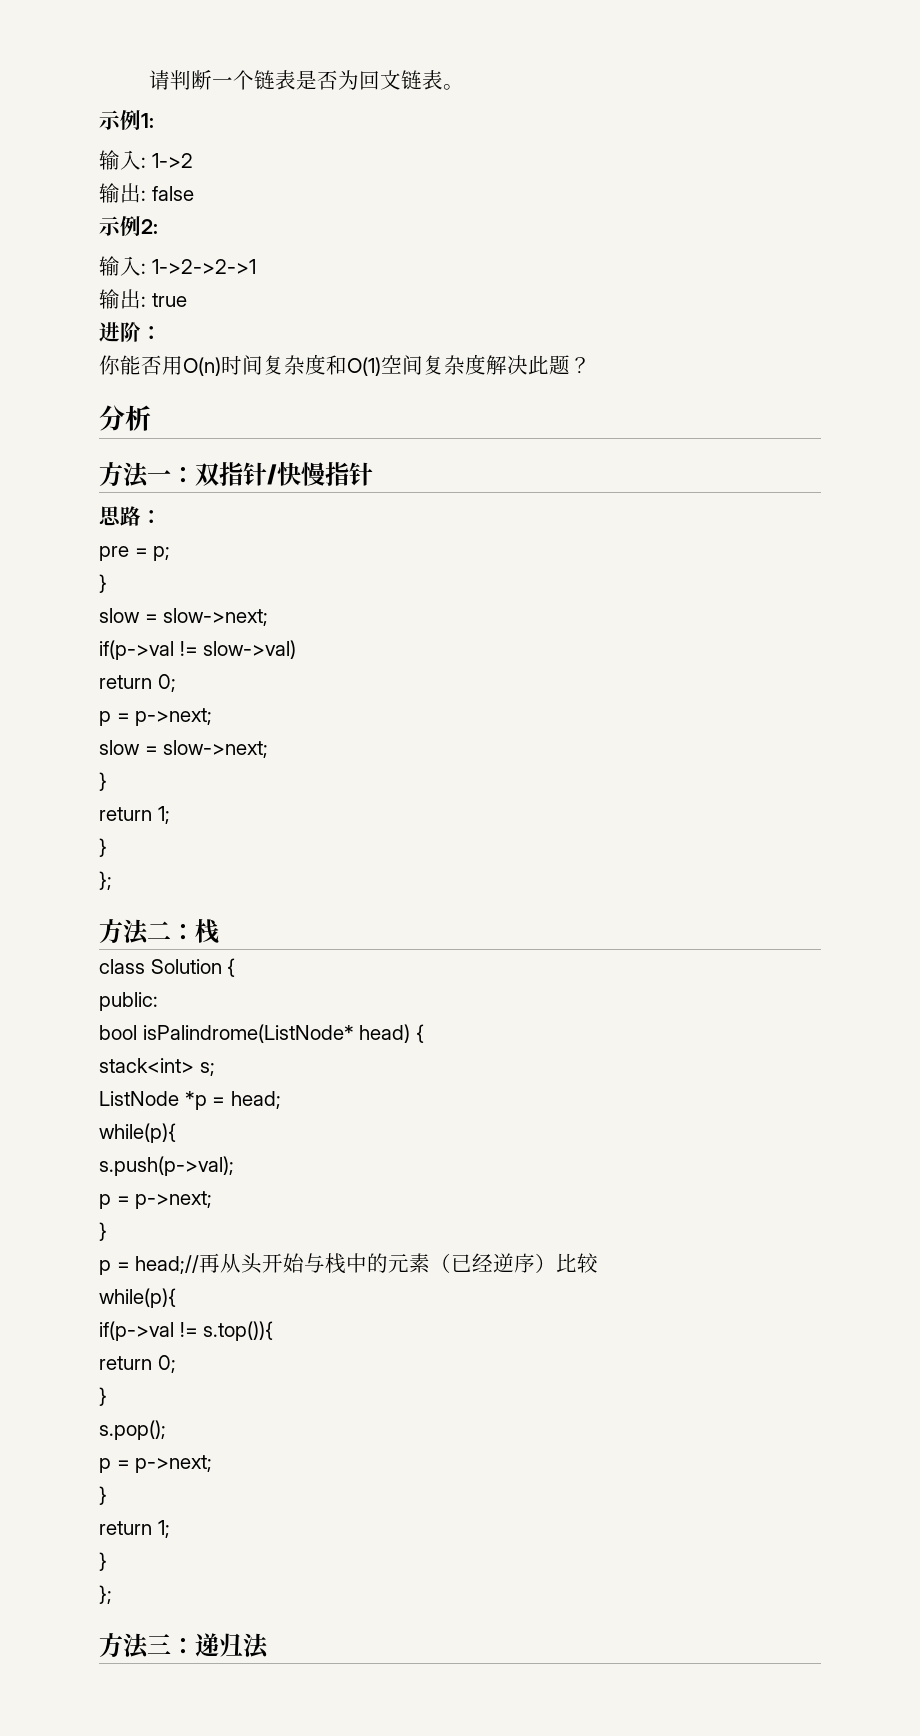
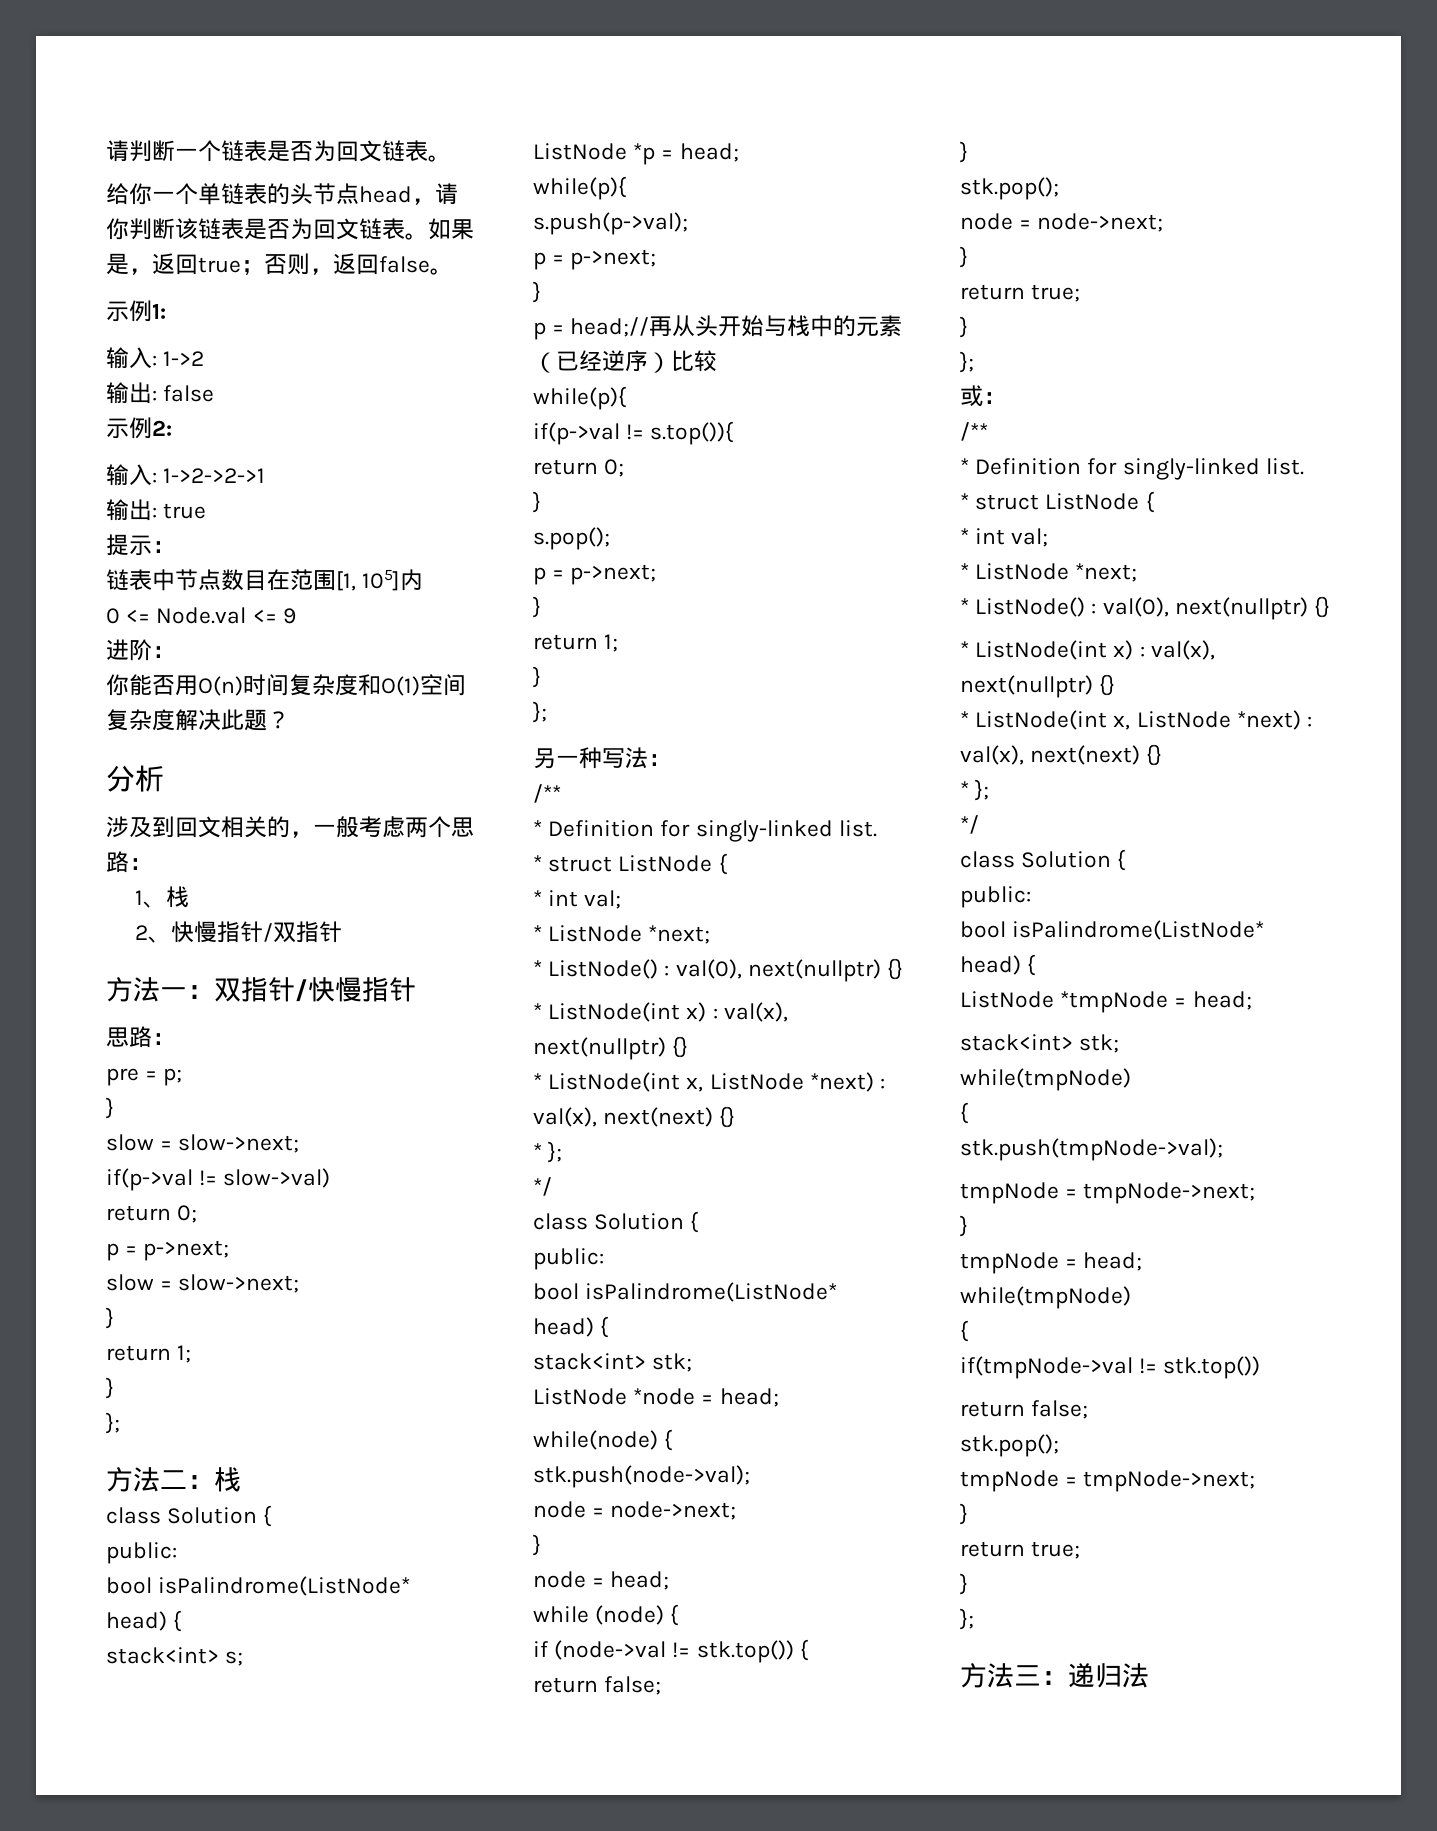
+ 给你一个单链表的头节点head，请你判断该链表是否为回文链表。如果是，返回true；否则，返回false。
+ 提示：
+ 链表中节点数目在范围[1, 105]内
+ 0 <= Node.val <= 9
+ 涉及到回文相关的，一般考虑两个思路：
+ 1、栈
+ 2、快慢指针/双指针
+ 另一种写法：
+ /**
+ * Definition for singly-linked list.
+ * struct ListNode {
+ * int val;
+ * ListNode *next;
+ * ListNode() : val(0), next(nullptr) {}
+ * ListNode(int x) : val(x), next(nullptr) {}
+ * ListNode(int x, ListNode *next) : val(x), next(next) {}
+ * };
+ */
+ class Solution {
+ public:
+ bool isPalindrome(ListNode* head) {
+ stack<int> stk;
+ ListNode *node = head;
+ while(node) {
+ stk.push(node->val);
+ node = node->next;
+ }
+ node = head;
+ while (node) {
+ if (node->val != stk.top()) {
+ return false;
+ }
+ stk.pop();
+ node = node->next;
+ }
+ return true;
+ }
+ };
+ 或：
+ /**
+ * Definition for singly-linked list.
+ * struct ListNode {
+ * int val;
+ * ListNode *next;
+ * ListNode() : val(0), next(nullptr) {}
+ * ListNode(int x) : val(x), next(nullptr) {}
+ * ListNode(int x, ListNode *next) : val(x), next(next) {}
+ * };
+ */
+ class Solution {
+ public:
+ bool isPalindrome(ListNode* head) {
+ ListNode *tmpNode = head;
+ stack<int> stk;
+ while(tmpNode)
+ {
+ stk.push(tmpNode->val);
+ tmpNode = tmpNode->next;
+ }
+ tmpNode = head;
+ while(tmpNode)
+ {
+ if(tmpNode->val != stk.top())
+ return false;
+ stk.pop();
+ tmpNode = tmpNode->next;
+ }
+ return true;
+ }
+ };

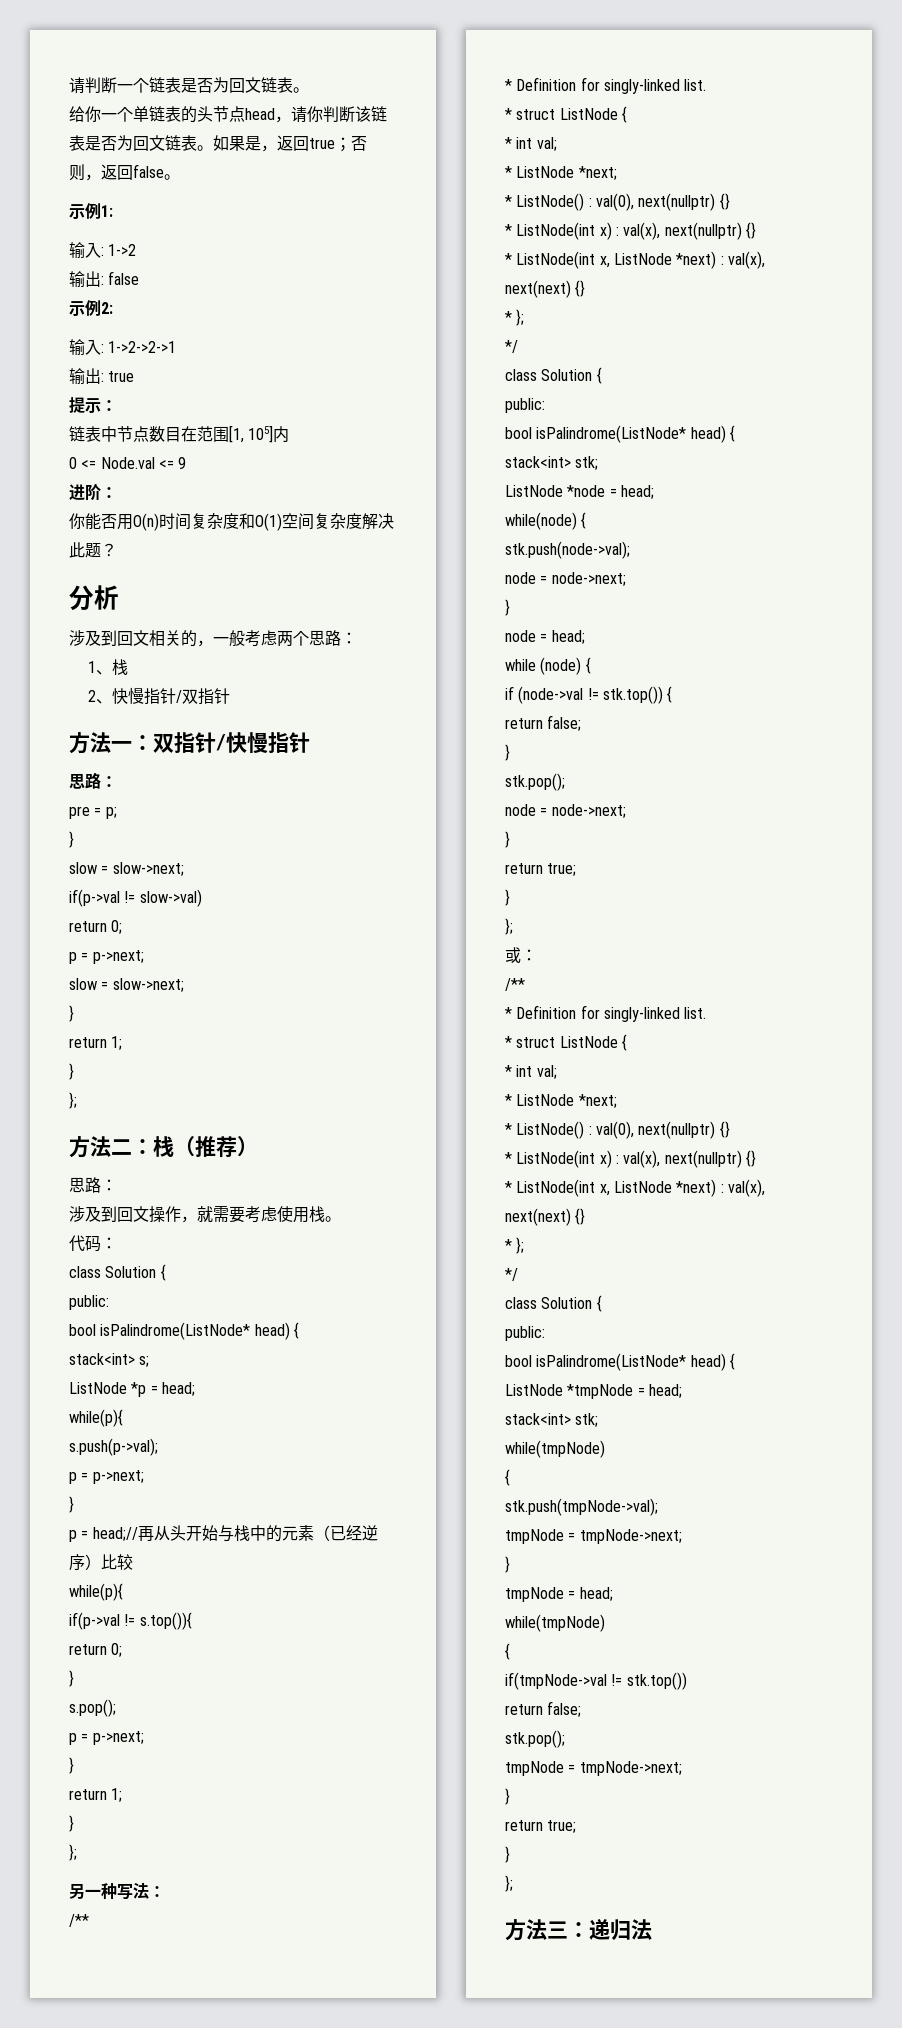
- 方法二：栈
+ 方法二：栈（推荐）
+ 思路：
+ 涉及到回文操作，就需要考虑使用栈。
+ 代码：

